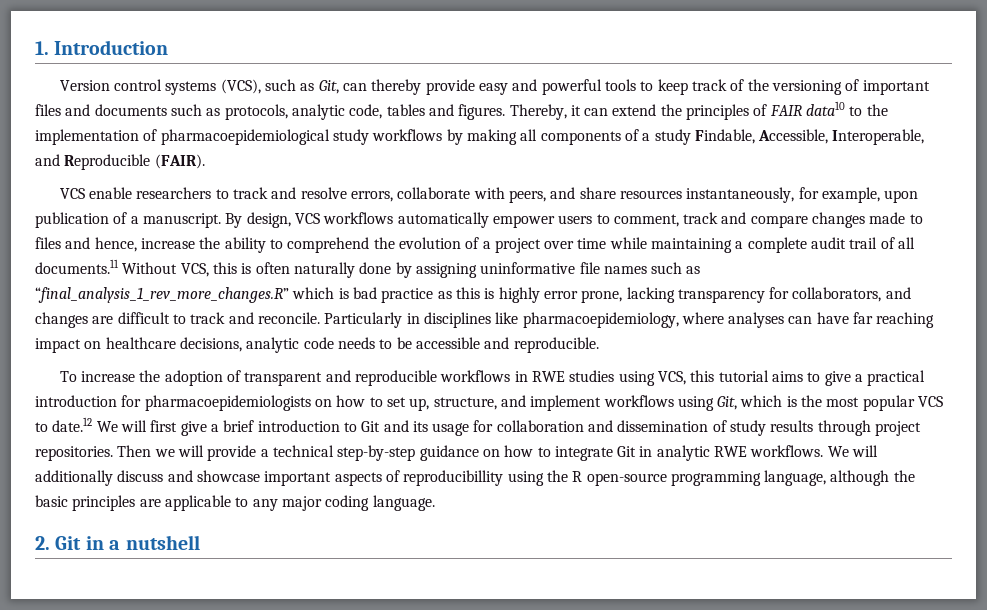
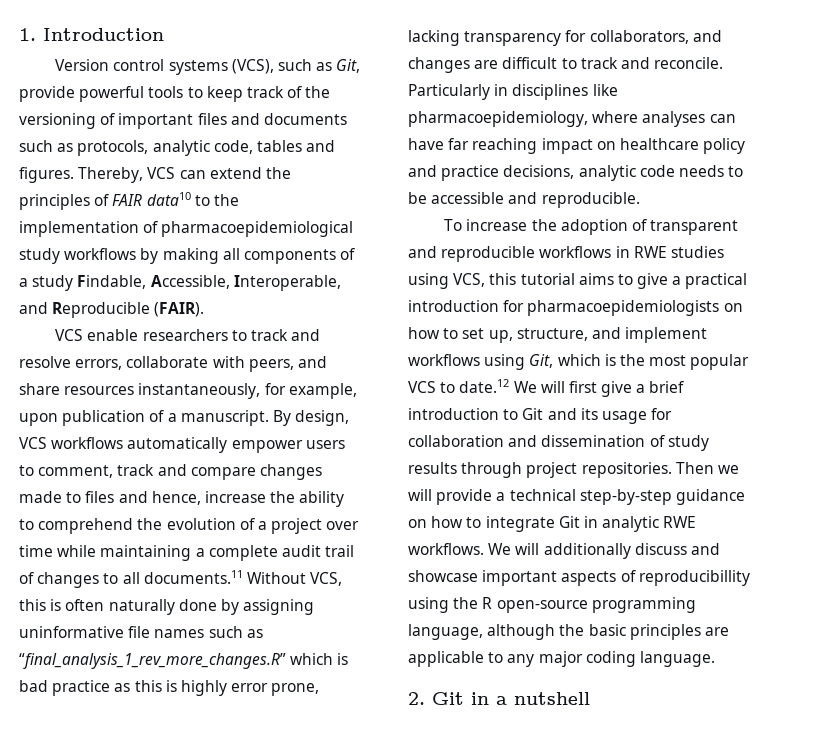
- Version control systems (VCS), such as Git, can thereby provide easy and powerful tools to keep track of the versioning of important files and documents such as protocols, analytic code, tables and figures.
+ Version control systems (VCS), such as Git, provide powerful tools to keep track of the versioning of important files and documents such as protocols, analytic code, tables and figures.
- Thereby, it can extend the principles of FAIR data10 to the implementation of pharmacoepidemiological study workflows by making all components of a study Findable, Accessible, Interoperable, and Reproducible (FAIR).
+ Thereby, VCS can extend the principles of FAIR data10 to the implementation of pharmacoepidemiological study workflows by making all components of a study Findable, Accessible, Interoperable, and Reproducible (FAIR).
- By design, VCS workflows automatically empower users to comment, track and compare changes made to files and hence, increase the ability to comprehend the evolution of a project over time while maintaining a complete audit trail of all documents.11 Without VCS, this is often naturally done by assigning uninformative file names such as “final_analysis_1_rev_more_changes.R” which is bad practice as this is highly error prone, lacking transparency for collaborators, and changes are difficult to track and reconcile.
+ By design, VCS workflows automatically empower users to comment, track and compare changes made to files and hence, increase the ability to comprehend the evolution of a project over time while maintaining a complete audit trail of changes to all documents.11 Without VCS, this is often naturally done by assigning uninformative file names such as “final_analysis_1_rev_more_changes.R” which is bad practice as this is highly error prone, lacking transparency for collaborators, and changes are difficult to track and reconcile.
- Particularly in disciplines like pharmacoepidemiology, where analyses can have far reaching impact on healthcare decisions, analytic code needs to be accessible and reproducible.
+ Particularly in disciplines like pharmacoepidemiology, where analyses can have far reaching impact on healthcare policy and practice decisions, analytic code needs to be accessible and reproducible.

